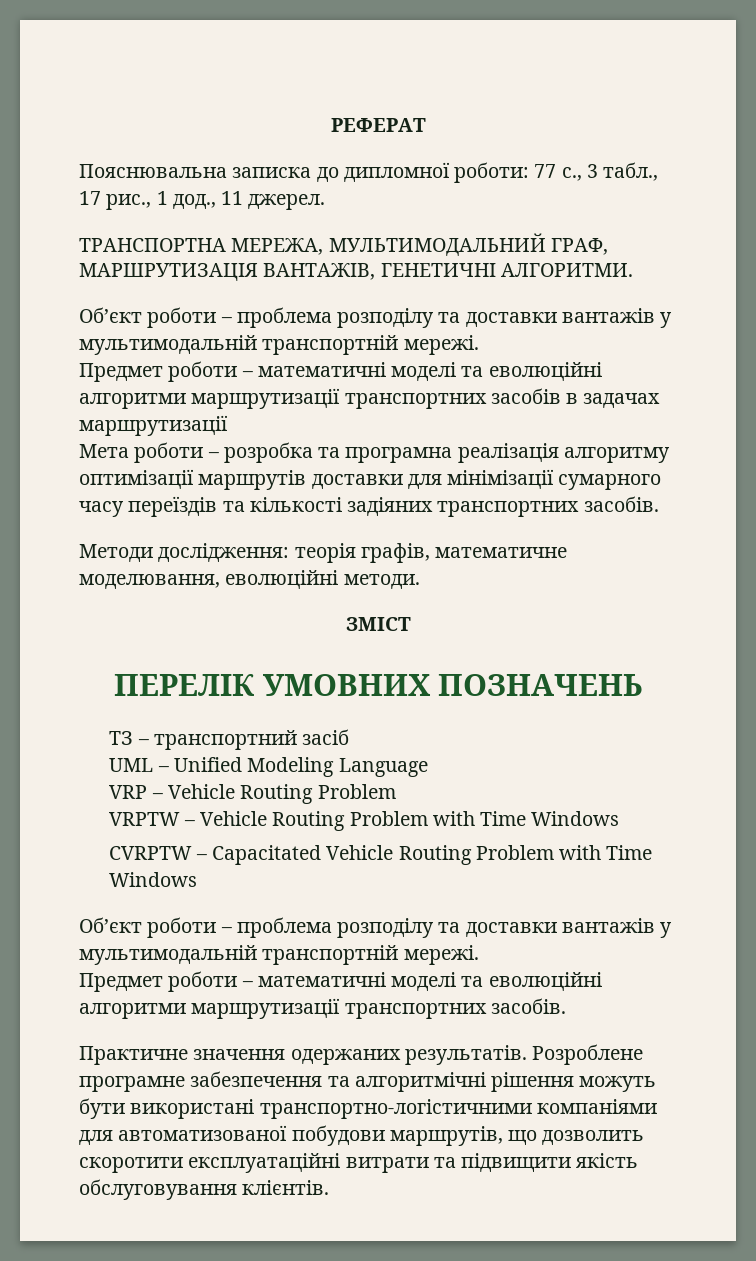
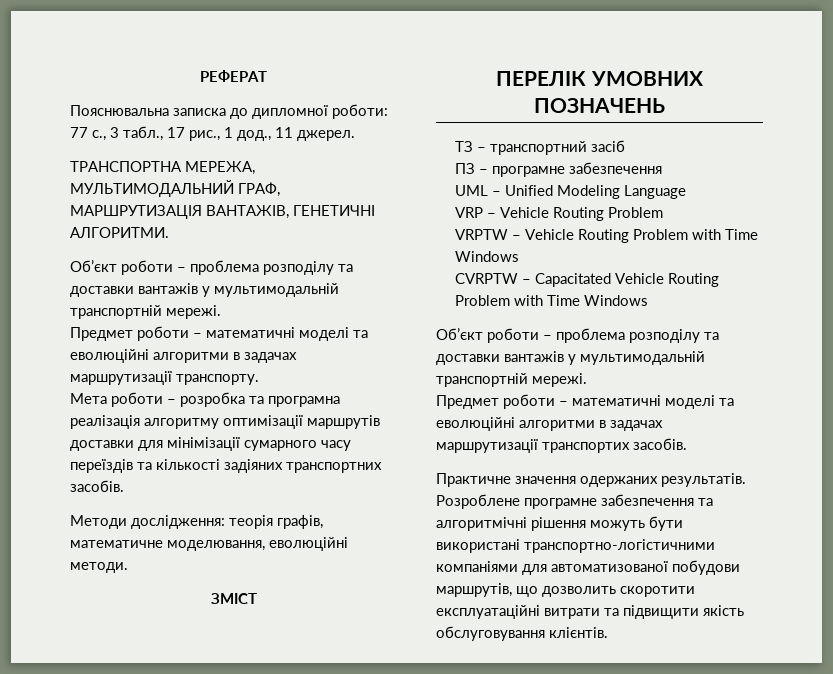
- Предмет роботи – математичні моделі та еволюційні алгоритми маршрутизації транспортних засобів в задачах маршрутизації
+ Предмет роботи – математичні моделі та еволюційні алгоритми в задачах маршрутизації транспорту.
+ ПЗ – програмне забезпечення
- Предмет роботи – математичні моделі та еволюційні алгоритми маршрутизації транспортних засобів.
+ Предмет роботи – математичні моделі та еволюційні алгоритми в задачах маршрутизації транспортих засобів.

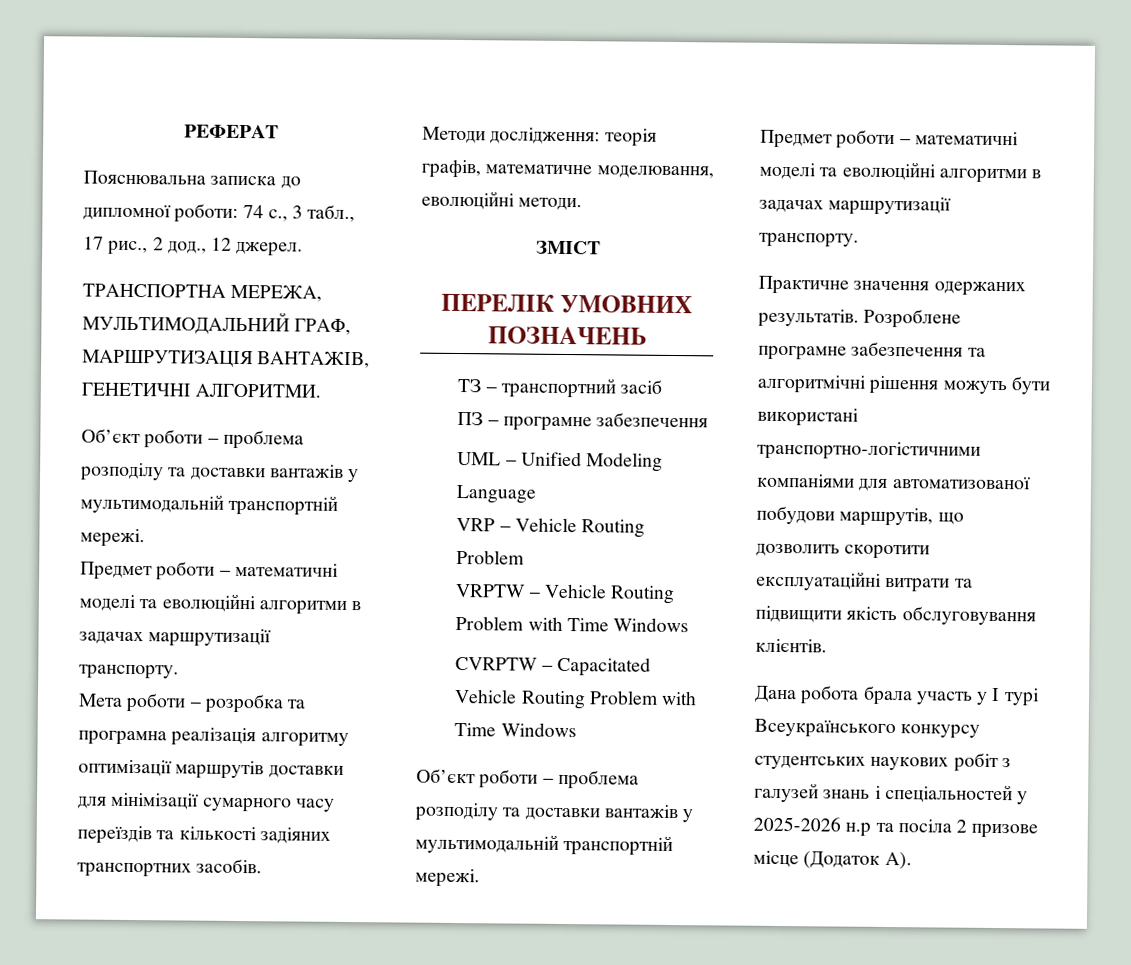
- Пояснювальна записка до дипломної роботи: 77 с., 3 табл., 17 рис., 1 дод., 11 джерел.
+ Пояснювальна записка до дипломної роботи: 74 с., 3 табл., 17 рис., 2 дод., 12 джерел.
  CVRPTW – Capacitated Vehicle Routing Problem with Time Windows
  Об’єкт роботи – проблема розподілу та доставки вантажів у мультимодальній транспортній мережі.
- Предмет роботи – математичні моделі та еволюційні алгоритми в задачах маршрутизації транспортих засобів.
+ Предмет роботи – математичні моделі та еволюційні алгоритми в задачах маршрутизації транспорту.
+ Дана робота брала участь у І турі Всеукраїнського конкурсу студентських наукових робіт з галузей знань і спеціальностей у 2025-2026 н.р та посіла 2 призове місце (Додаток А).

